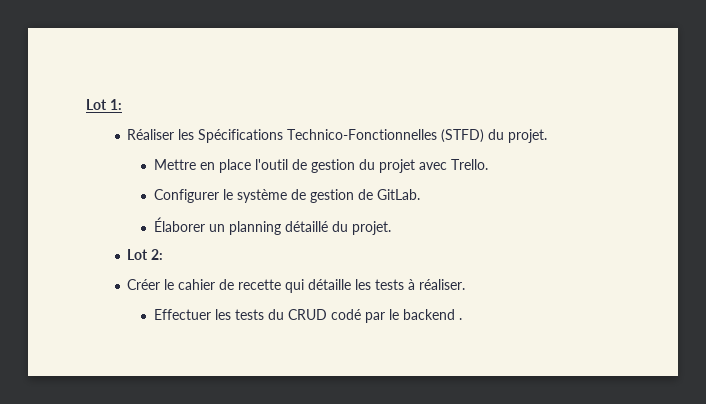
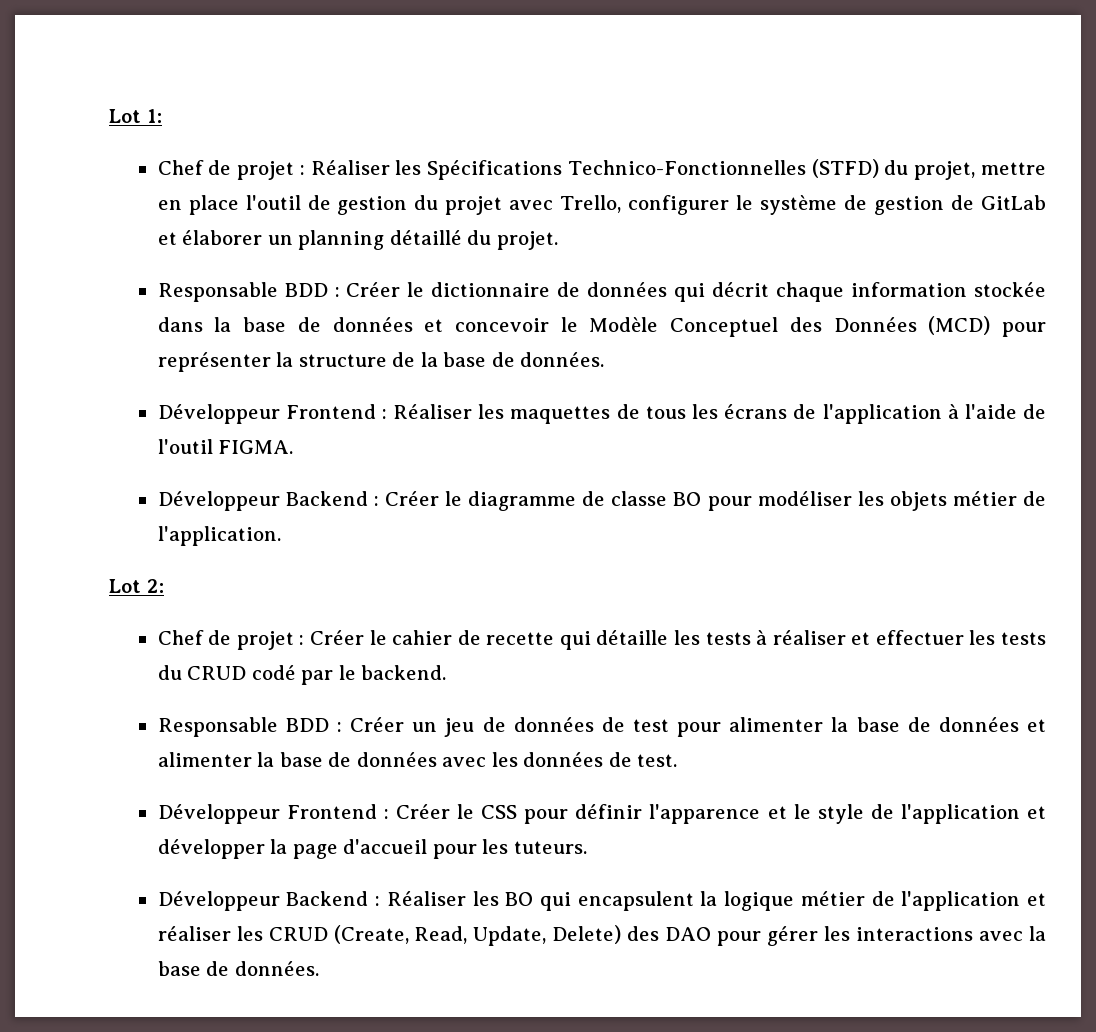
- Réaliser les Spécifications Technico-Fonctionnelles (STFD) du projet.
- Mettre en place l'outil de gestion du projet avec Trello.
- Configurer le système de gestion de GitLab.
- Élaborer un planning détaillé du projet.
+ Chef de projet : Réaliser les Spécifications Technico-Fonctionnelles (STFD) du projet, mettre en place l'outil de gestion du projet avec Trello, configurer le système de gestion de GitLab et élaborer un planning détaillé du projet.
+ Responsable BDD : Créer le dictionnaire de données qui décrit chaque information stockée dans la base de données et concevoir le Modèle Conceptuel des Données (MCD) pour représenter la structure de la base de données.
+ Développeur Frontend : Réaliser les maquettes de tous les écrans de l'application à l'aide de l'outil FIGMA.
+ Développeur Backend : Créer le diagramme de classe BO pour modéliser les objets métier de l'application.
  Lot 2:
- Créer le cahier de recette qui détaille les tests à réaliser.
- Effectuer les tests du CRUD codé par le backend .
+ Chef de projet : Créer le cahier de recette qui détaille les tests à réaliser et effectuer les tests du CRUD codé par le backend.
+ Responsable BDD : Créer un jeu de données de test pour alimenter la base de données et alimenter la base de données avec les données de test.
+ Développeur Frontend : Créer le CSS pour définir l'apparence et le style de l'application et développer la page d'accueil pour les tuteurs.
+ Développeur Backend : Réaliser les BO qui encapsulent la logique métier de l'application et réaliser les CRUD (Create, Read, Update, Delete) des DAO pour gérer les interactions avec la base de données.

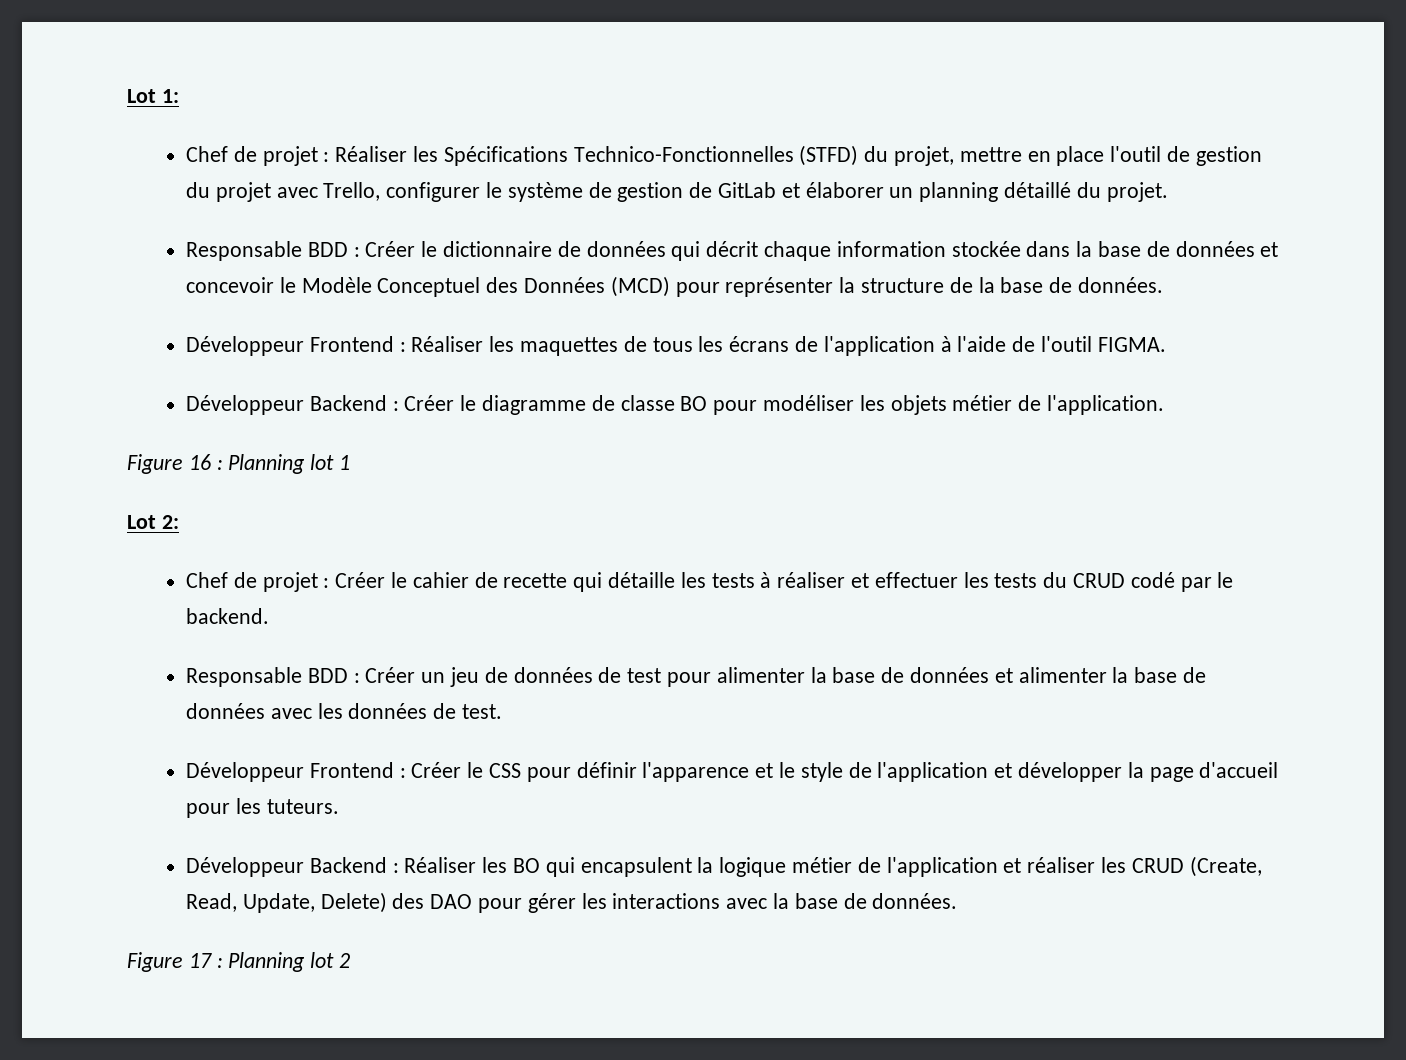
+ Figure 16 : Planning lot 1
+ Figure 17 : Planning lot 2

